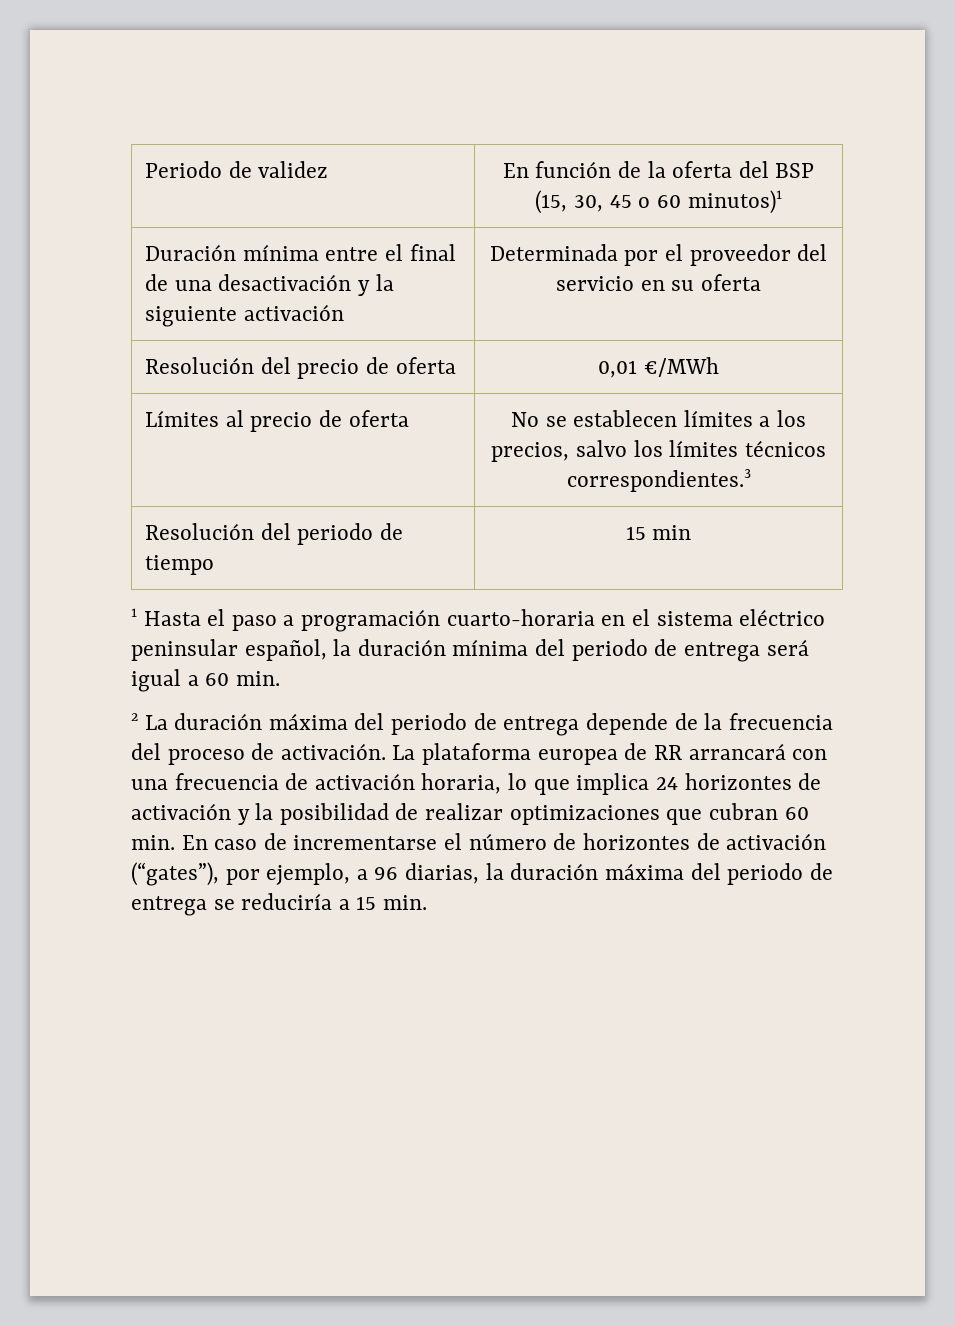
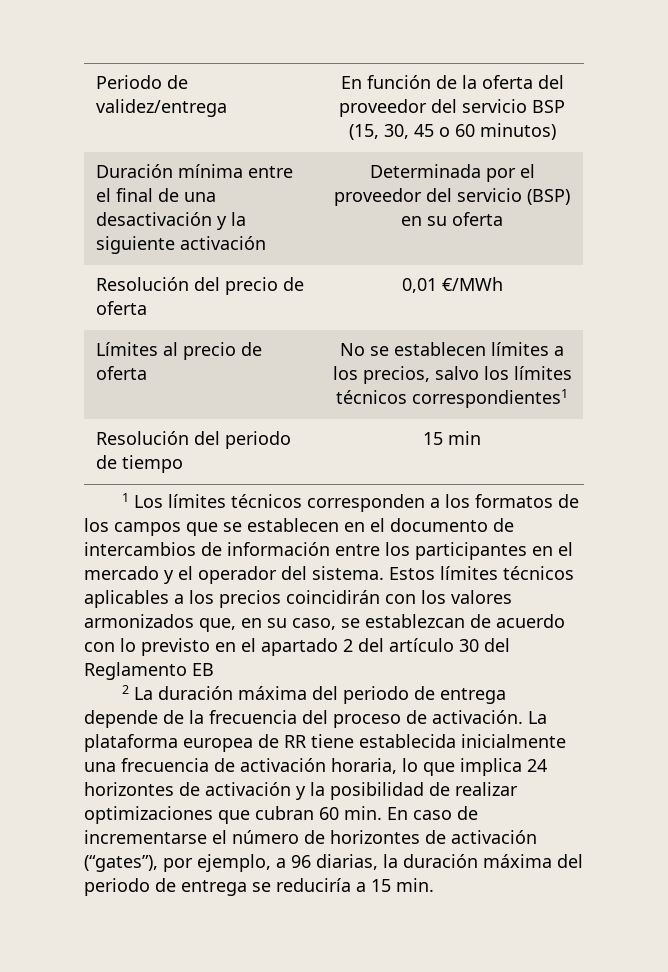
- Periodo de validez | En función de la oferta del BSP (15, 30, 45 o 60 minutos)1
+ Periodo de validez/entrega | En función de la oferta del proveedor del servicio BSP (15, 30, 45 o 60 minutos)
- Duración mínima entre el final de una desactivación y la siguiente activación | Determinada por el proveedor del servicio en su oferta
+ Duración mínima entre el final de una desactivación y la siguiente activación | Determinada por el proveedor del servicio (BSP) en su oferta
- Límites al precio de oferta | No se establecen límites a los precios, salvo los límites técnicos correspondientes.3
+ Límites al precio de oferta | No se establecen límites a los precios, salvo los límites técnicos correspondientes1
- 1 Hasta el paso a programación cuarto-horaria en el sistema eléctrico peninsular español, la duración mínima del periodo de entrega será igual a 60 min.
+ 1 Los límites técnicos corresponden a los formatos de los campos que se establecen en el documento de intercambios de información entre los participantes en el mercado y el operador del sistema. Estos límites técnicos aplicables a los precios coincidirán con los valores armonizados que, en su caso, se establezcan de acuerdo con lo previsto en el apartado 2 del artículo 30 del Reglamento EB
- La plataforma europea de RR arrancará con una frecuencia de activación horaria, lo que implica 24 horizontes de activación y la posibilidad de realizar optimizaciones que cubran 60 min. En caso de incrementarse el número de horizontes de activación (“gates”), por ejemplo, a 96 diarias, la duración máxima del periodo de entrega se reduciría a 15 min.
+ La plataforma europea de RR tiene establecida inicialmente una frecuencia de activación horaria, lo que implica 24 horizontes de activación y la posibilidad de realizar optimizaciones que cubran 60 min. En caso de incrementarse el número de horizontes de activación (“gates”), por ejemplo, a 96 diarias, la duración máxima del periodo de entrega se reduciría a 15 min.

